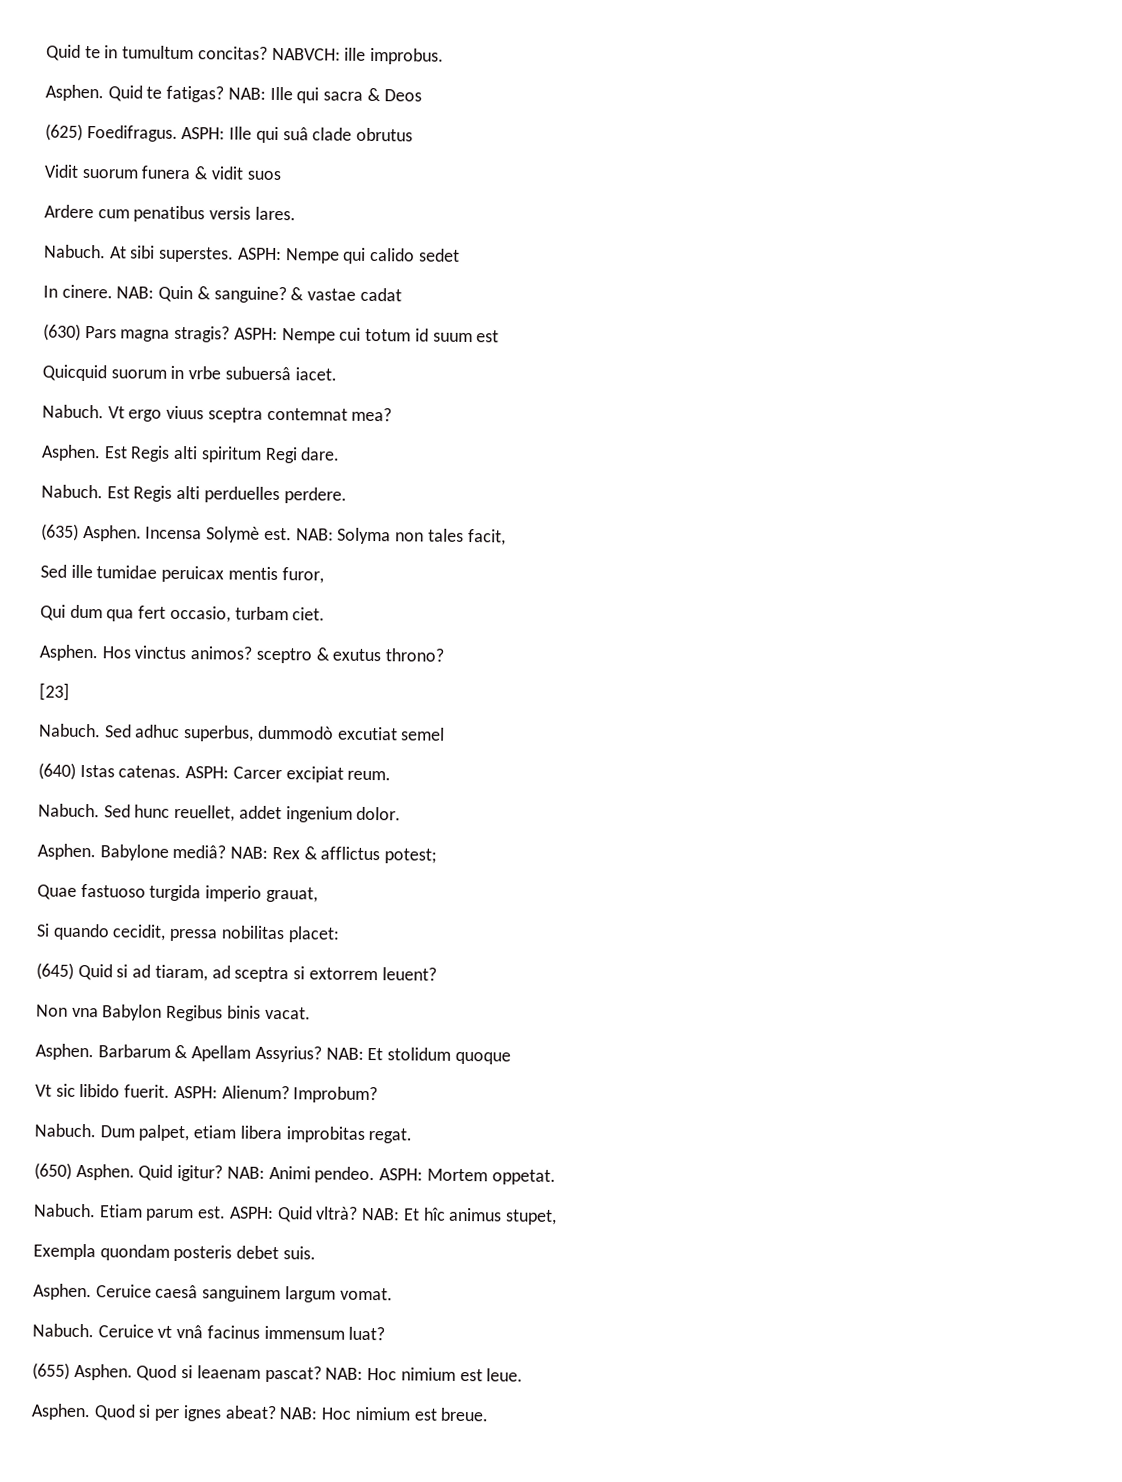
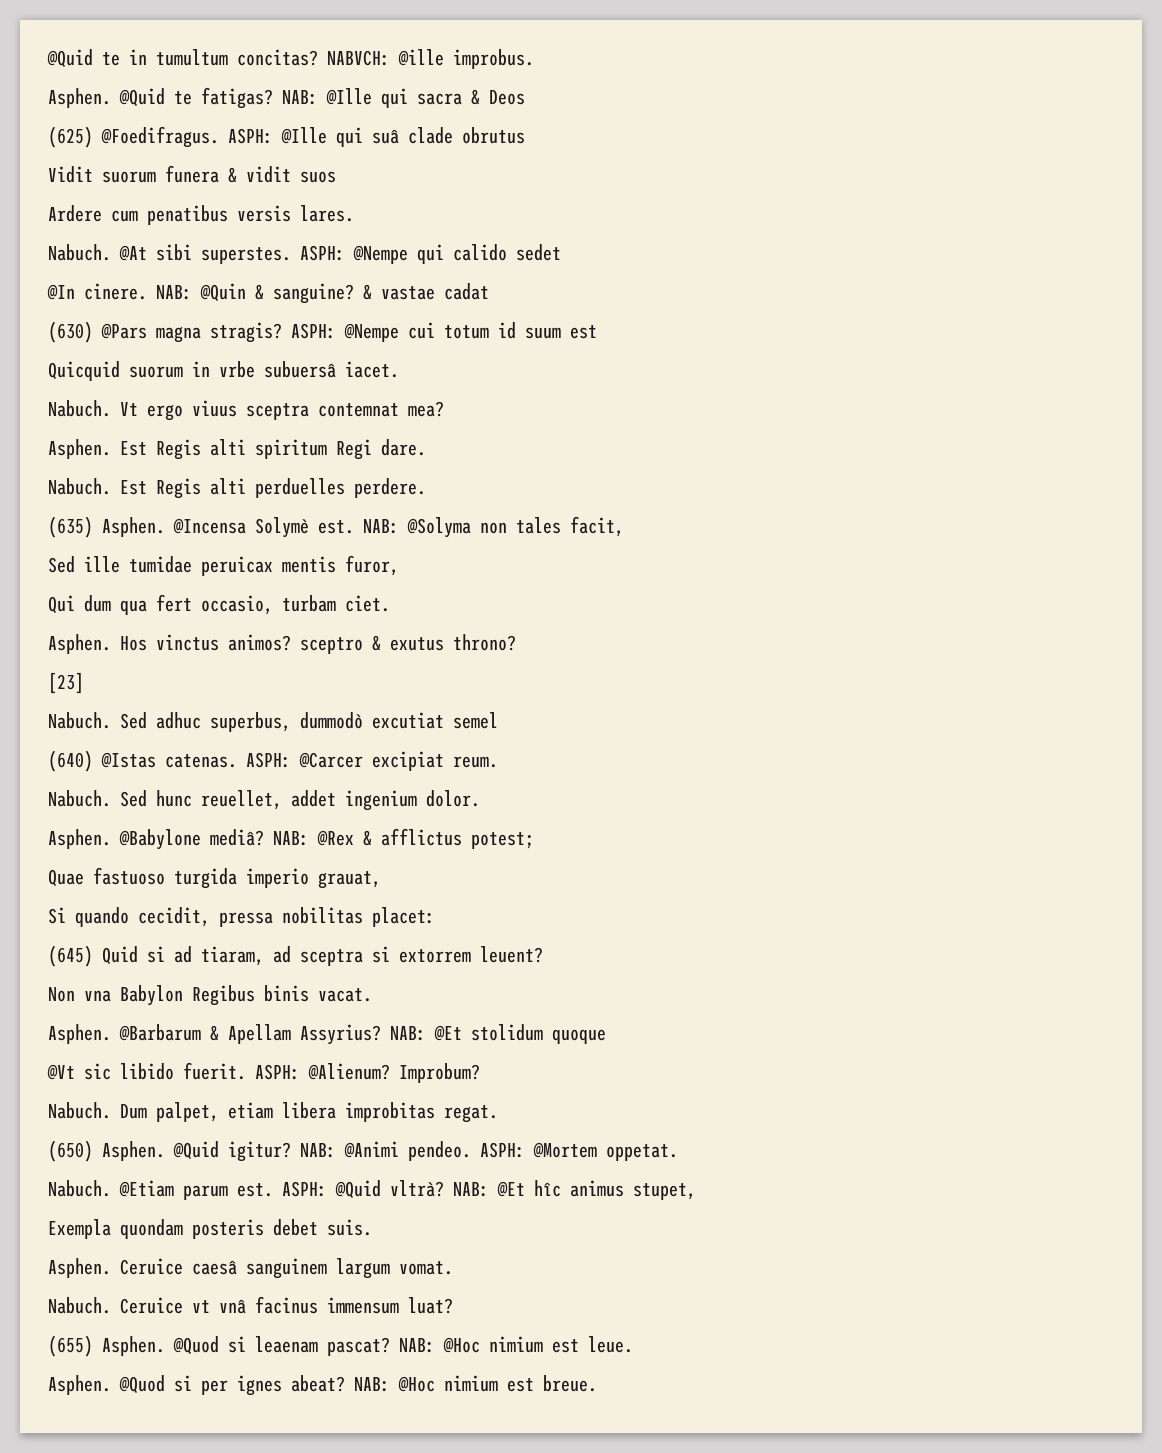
- Quid te in tumultum concitas?
+ @Quid te in tumultum concitas?
- NABVCH: ille improbus.
+ NABVCH: @ille improbus.
- Quid te fatigas?
+ @Quid te fatigas?
- NAB: Ille qui sacra & Deos
+ NAB: @Ille qui sacra & Deos
- (625) Foedifragus. ASPH: Ille qui suâ clade obrutus
+ (625) @Foedifragus. ASPH: @Ille qui suâ clade obrutus
- At sibi superstes.
+ @At sibi superstes.
- ASPH: Nempe qui calido sedet
+ ASPH: @Nempe qui calido sedet
- In cinere.
+ @In cinere.
- NAB: Quin & sanguine?
+ NAB: @Quin & sanguine?
- (630) Pars magna stragis?
+ (630) @Pars magna stragis?
- ASPH: Nempe cui totum id suum est
+ ASPH: @Nempe cui totum id suum est
- Incensa Solymè est.
+ @Incensa Solymè est.
- NAB: Solyma non tales facit,
+ NAB: @Solyma non tales facit,
- (640) Istas catenas.
+ (640) @Istas catenas.
- ASPH: Carcer excipiat reum.
+ ASPH: @Carcer excipiat reum.
- Babylone mediâ?
+ @Babylone mediâ?
- NAB: Rex & afflictus potest;
+ NAB: @Rex & afflictus potest;
- Barbarum & Apellam Assyrius?
+ @Barbarum & Apellam Assyrius?
- NAB: Et stolidum quoque
+ NAB: @Et stolidum quoque
- Vt sic libido fuerit.
+ @Vt sic libido fuerit.
- ASPH: Alienum?
+ ASPH: @Alienum?
- Quid igitur?
+ @Quid igitur?
- NAB: Animi pendeo.
+ NAB: @Animi pendeo.
- ASPH: Mortem oppetat.
+ ASPH: @Mortem oppetat.
- Etiam parum est.
+ @Etiam parum est.
- ASPH: Quid vltrà?
+ ASPH: @Quid vltrà?
- NAB: Et hîc animus stupet,
+ NAB: @Et hîc animus stupet,
- Quod si leaenam pascat?
+ @Quod si leaenam pascat?
- NAB: Hoc nimium est leue.
+ NAB: @Hoc nimium est leue.
- Quod si per ignes abeat?
+ @Quod si per ignes abeat?
- NAB: Hoc nimium est breue.
+ NAB: @Hoc nimium est breue.

